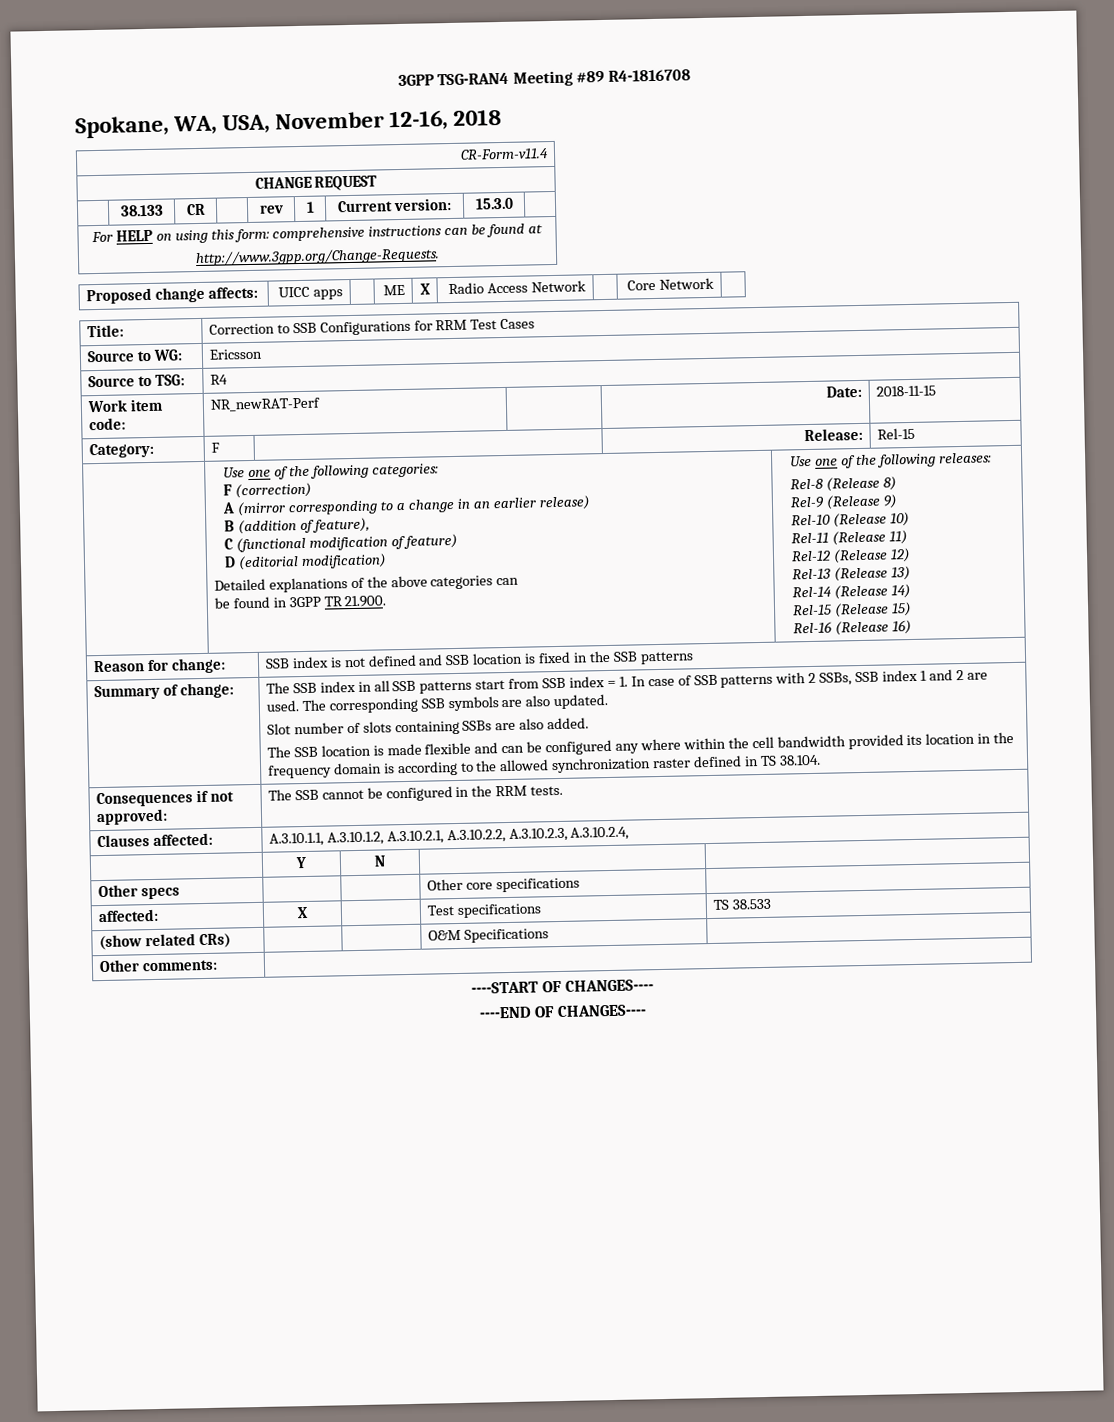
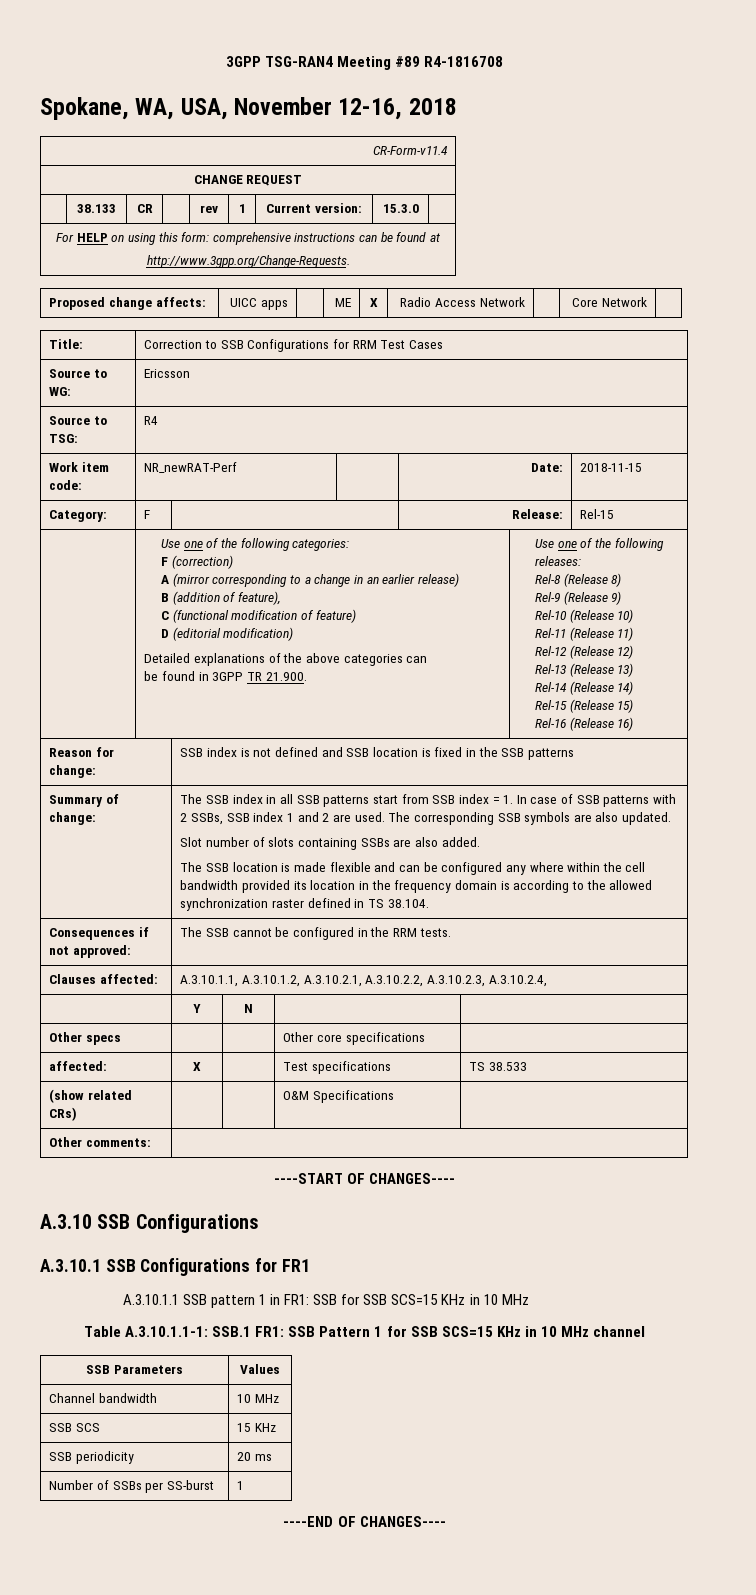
+ A.3.10 SSB Configurations
+ A.3.10.1 SSB Configurations for FR1
+ A.3.10.1.1 SSB pattern 1 in FR1: SSB for SSB SCS=15 KHz in 10 MHz
+ Table A.3.10.1.1-1: SSB.1 FR1: SSB Pattern 1 for SSB SCS=15 KHz in 10 MHz channel
+ SSB Parameters | Values
+ Channel bandwidth | 10 MHz
+ SSB SCS | 15 KHz
+ SSB periodicity | 20 ms
+ Number of SSBs per SS-burst | 1

